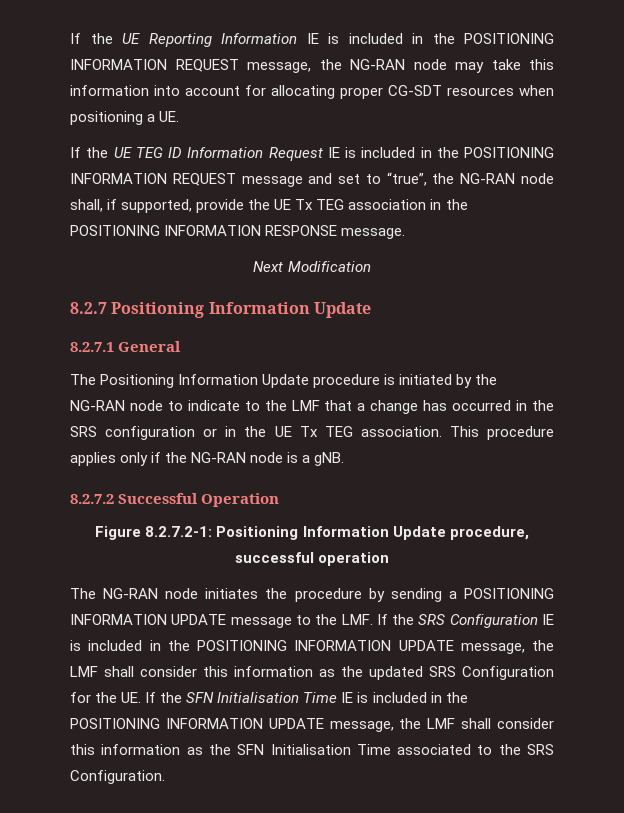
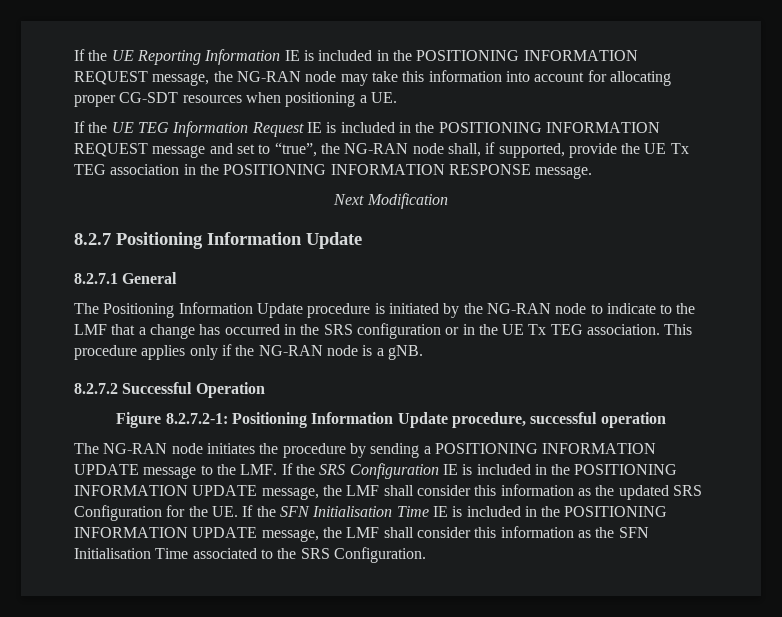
- If the UE TEG ID Information Request IE is included in the POSITIONING INFORMATION REQUEST message and set to “true”, the NG-RAN node shall, if supported, provide the UE Tx TEG association in the POSITIONING INFORMATION RESPONSE message.
+ If the UE TEG Information Request IE is included in the POSITIONING INFORMATION REQUEST message and set to “true”, the NG-RAN node shall, if supported, provide the UE Tx TEG association in the POSITIONING INFORMATION RESPONSE message.

